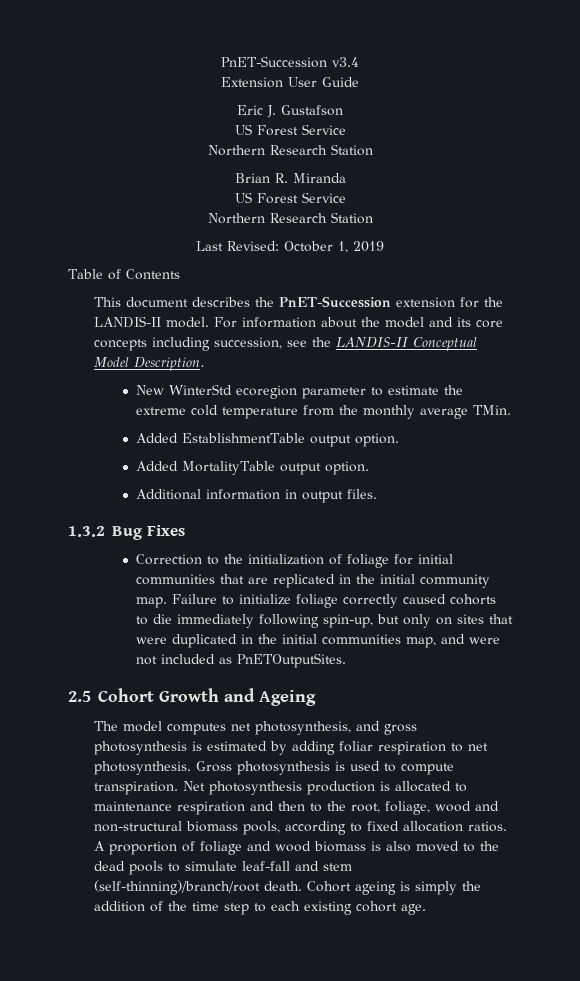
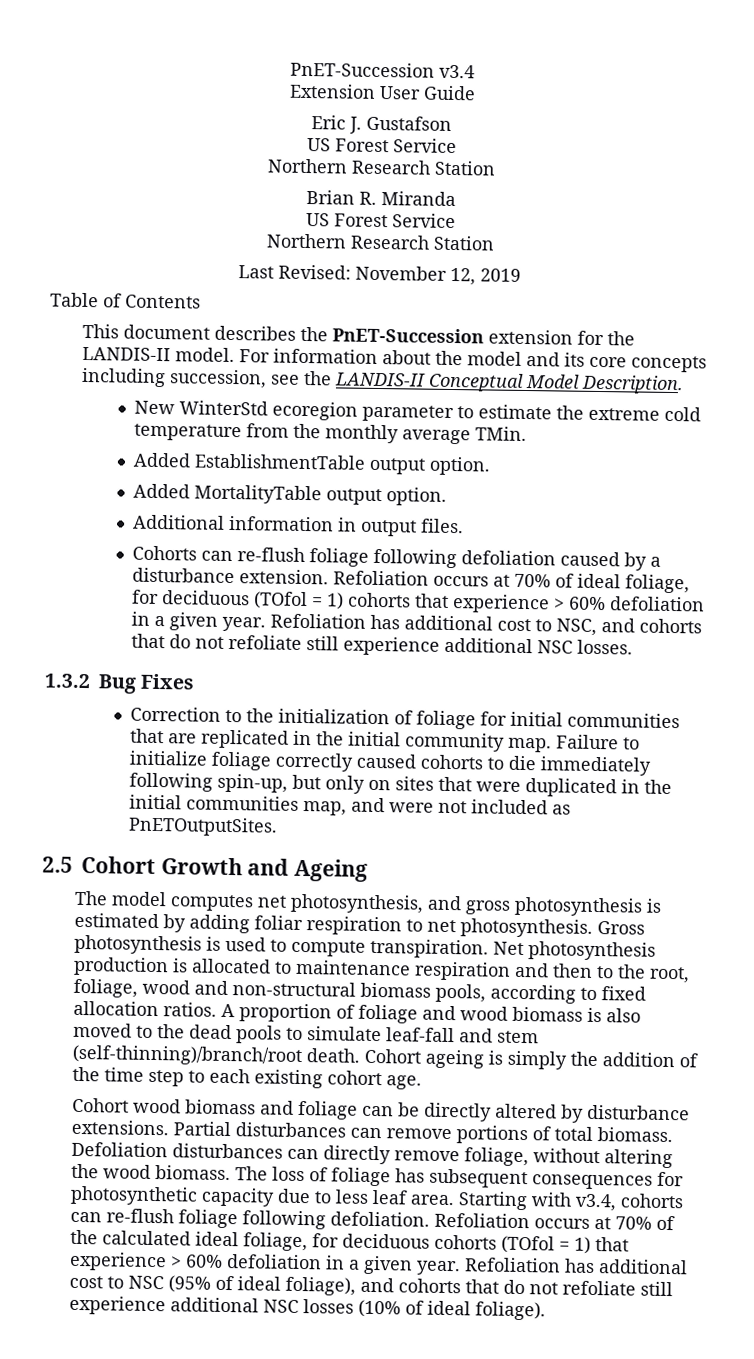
- Last Revised: October 1, 2019
+ Last Revised: November 12, 2019
+ Cohorts can re-flush foliage following defoliation caused by a disturbance extension. Refoliation occurs at 70% of ideal foliage, for deciduous (TOfol = 1) cohorts that experience > 60% defoliation in a given year. Refoliation has additional cost to NSC, and cohorts that do not refoliate still experience additional NSC losses.
+ Cohort wood biomass and foliage can be directly altered by disturbance extensions. Partial disturbances can remove portions of total biomass. Defoliation disturbances can directly remove foliage, without altering the wood biomass. The loss of foliage has subsequent consequences for photosynthetic capacity due to less leaf area. Starting with v3.4, cohorts can re-flush foliage following defoliation. Refoliation occurs at 70% of the calculated ideal foliage, for deciduous cohorts (TOfol = 1) that experience > 60% defoliation in a given year. Refoliation has additional cost to NSC (95% of ideal foliage), and cohorts that do not refoliate still experience additional NSC losses (10% of ideal foliage).

